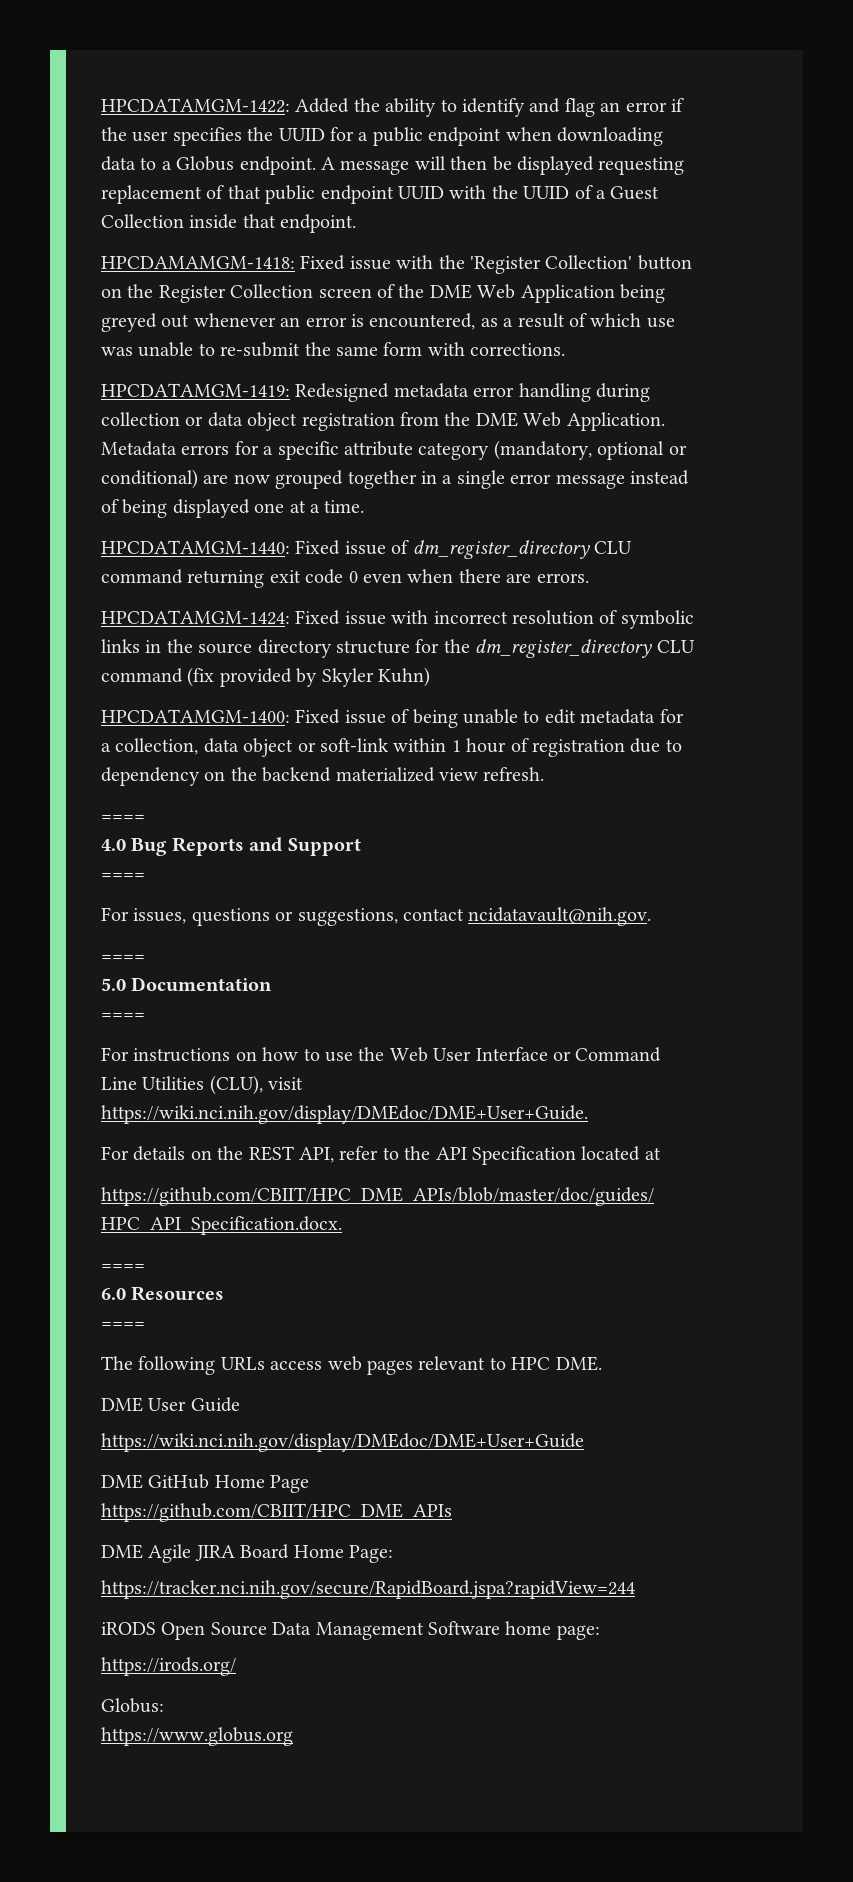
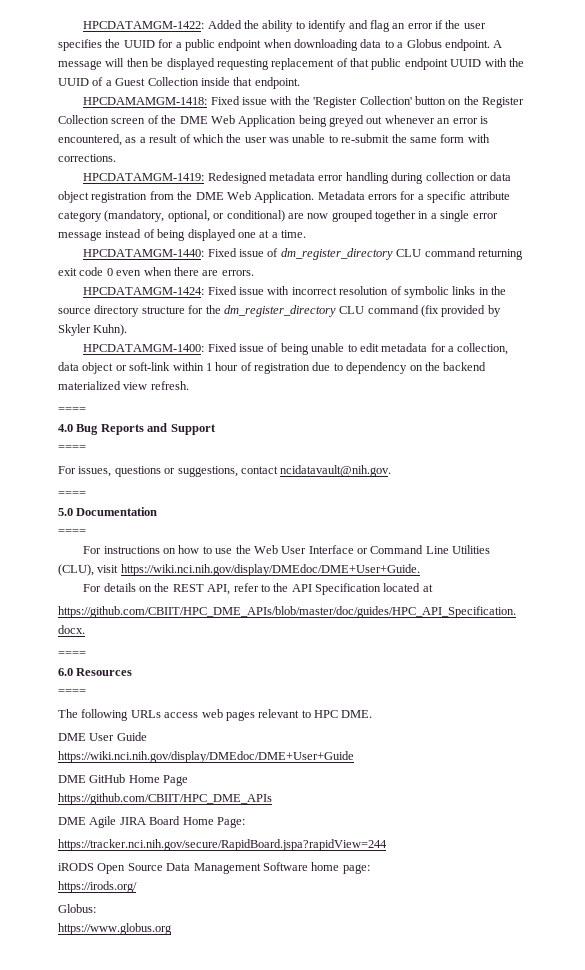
- HPCDAMAMGM-1418: Fixed issue with the 'Register Collection' button on the Register Collection screen of the DME Web Application being greyed out whenever an error is encountered, as a result of which use was unable to re-submit the same form with corrections.
+ HPCDAMAMGM-1418: Fixed issue with the 'Register Collection' button on the Register Collection screen of the DME Web Application being greyed out whenever an error is encountered, as a result of which the user was unable to re-submit the same form with corrections.
- Metadata errors for a specific attribute category (mandatory, optional or conditional) are now grouped together in a single error message instead of being displayed one at a time.
+ Metadata errors for a specific attribute category (mandatory, optional, or conditional) are now grouped together in a single error message instead of being displayed one at a time.
- HPCDATAMGM-1424: Fixed issue with incorrect resolution of symbolic links in the source directory structure for the dm_register_directory CLU command (fix provided by Skyler Kuhn)
+ HPCDATAMGM-1424: Fixed issue with incorrect resolution of symbolic links in the source directory structure for the dm_register_directory CLU command (fix provided by Skyler Kuhn).

